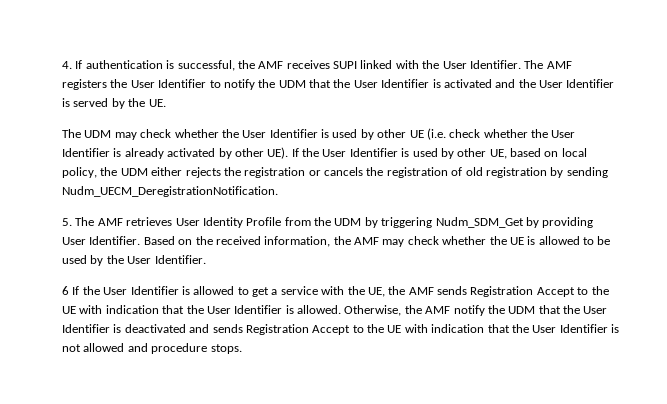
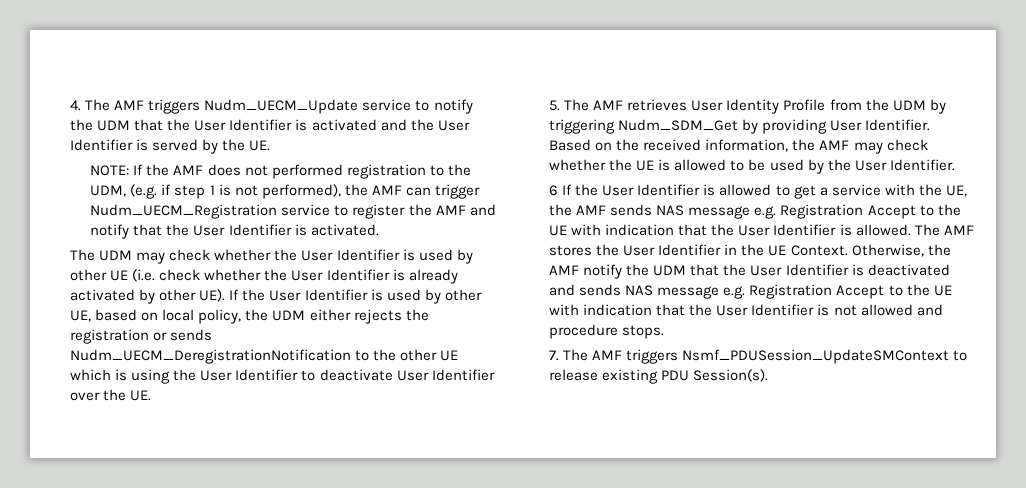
- 4. If authentication is successful, the AMF receives SUPI linked with the User Identifier. The AMF registers the User Identifier to notify the UDM that the User Identifier is activated and the User Identifier is served by the UE.
+ 4. The AMF triggers Nudm_UECM_Update service to notify the UDM that the User Identifier is activated and the User Identifier is served by the UE.
+ NOTE: If the AMF does not performed registration to the UDM, (e.g. if step 1 is not performed), the AMF can trigger Nudm_UECM_Registration service to register the AMF and notify that the User Identifier is activated.
- The UDM may check whether the User Identifier is used by other UE (i.e. check whether the User Identifier is already activated by other UE). If the User Identifier is used by other UE, based on local policy, the UDM either rejects the registration or cancels the registration of old registration by sending Nudm_UECM_DeregistrationNotification.
+ The UDM may check whether the User Identifier is used by other UE (i.e. check whether the User Identifier is already activated by other UE). If the User Identifier is used by other UE, based on local policy, the UDM either rejects the registration or sends Nudm_UECM_DeregistrationNotification to the other UE which is using the User Identifier to deactivate User Identifier over the UE.
- 6 If the User Identifier is allowed to get a service with the UE, the AMF sends Registration Accept to the UE with indication that the User Identifier is allowed.
+ 6 If the User Identifier is allowed to get a service with the UE, the AMF sends NAS message e.g. Registration Accept to the UE with indication that the User Identifier is allowed.
+ The AMF stores the User Identifier in the UE Context.
- Otherwise, the AMF notify the UDM that the User Identifier is deactivated and sends Registration Accept to the UE with indication that the User Identifier is not allowed and procedure stops.
+ Otherwise, the AMF notify the UDM that the User Identifier is deactivated and sends NAS message e.g. Registration Accept to the UE with indication that the User Identifier is not allowed and procedure stops.
+ 7. The AMF triggers Nsmf_PDUSession_UpdateSMContext to release existing PDU Session(s).

